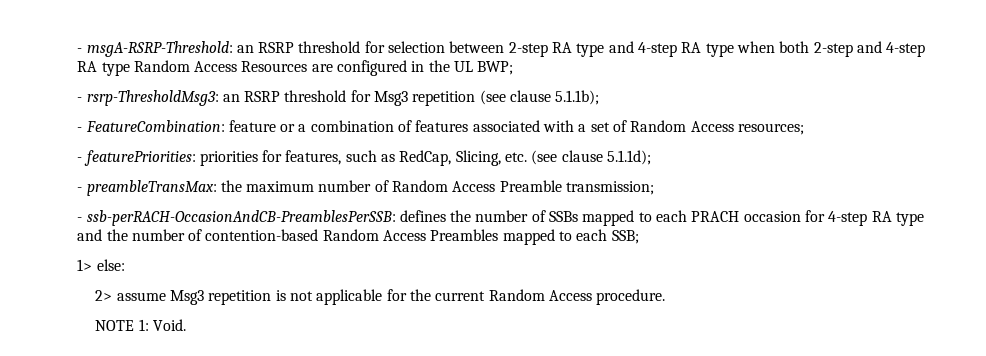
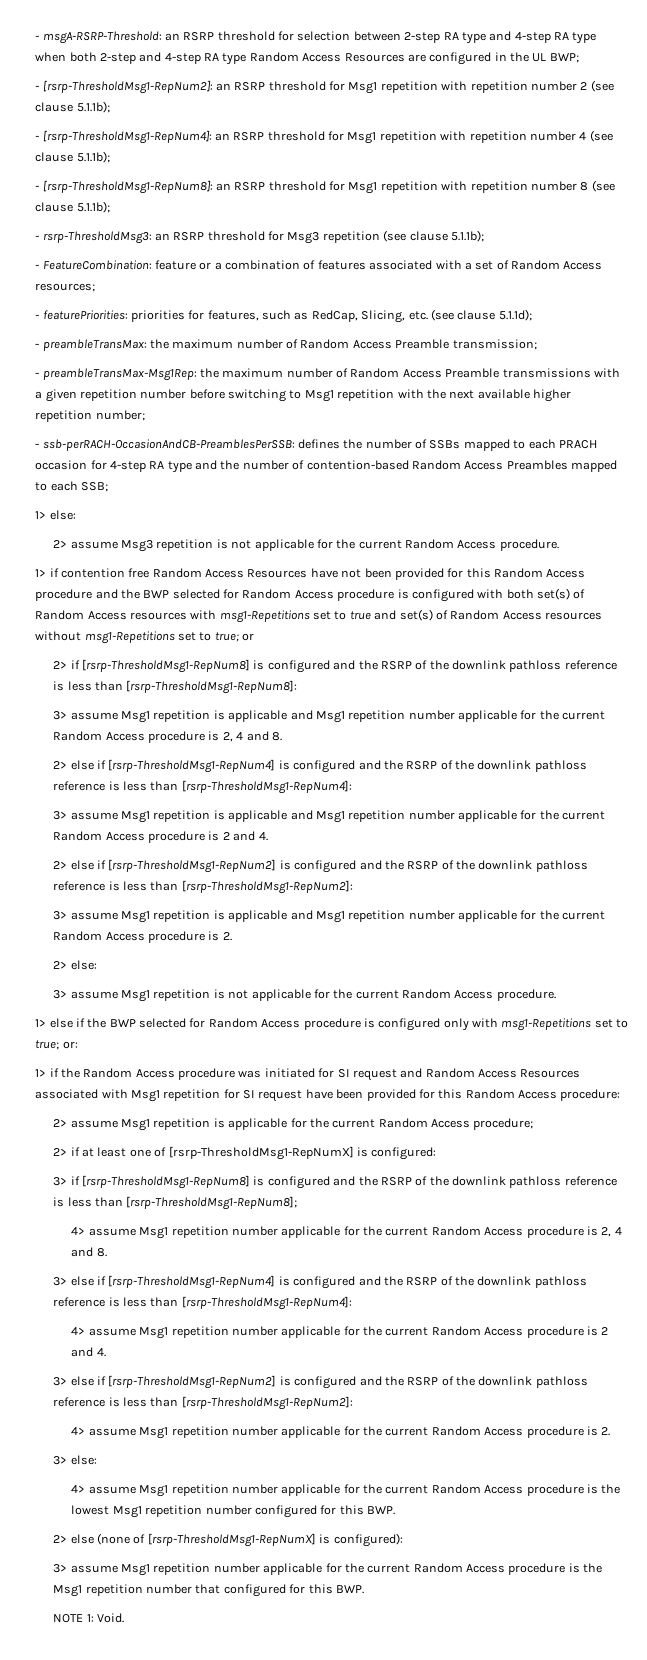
+ - [rsrp-ThresholdMsg1-RepNum2]: an RSRP threshold for Msg1 repetition with repetition number 2 (see clause 5.1.1b);
+ - [rsrp-ThresholdMsg1-RepNum4]: an RSRP threshold for Msg1 repetition with repetition number 4 (see clause 5.1.1b);
+ - [rsrp-ThresholdMsg1-RepNum8]: an RSRP threshold for Msg1 repetition with repetition number 8 (see clause 5.1.1b);
+ - preambleTransMax-Msg1Rep: the maximum number of Random Access Preamble transmissions with a given repetition number before switching to Msg1 repetition with the next available higher repetition number;
+ 1> if contention free Random Access Resources have not been provided for this Random Access procedure and the BWP selected for Random Access procedure is configured with both set(s) of Random Access resources with msg1-Repetitions set to true and set(s) of Random Access resources without msg1-Repetitions set to true; or
+ 2> if [rsrp-ThresholdMsg1-RepNum8] is configured and the RSRP of the downlink pathloss reference is less than [rsrp-ThresholdMsg1-RepNum8]:
+ 3> assume Msg1 repetition is applicable and Msg1 repetition number applicable for the current Random Access procedure is 2, 4 and 8.
+ 2> else if [rsrp-ThresholdMsg1-RepNum4] is configured and the RSRP of the downlink pathloss reference is less than [rsrp-ThresholdMsg1-RepNum4]:
+ 3> assume Msg1 repetition is applicable and Msg1 repetition number applicable for the current Random Access procedure is 2 and 4.
+ 2> else if [rsrp-ThresholdMsg1-RepNum2] is configured and the RSRP of the downlink pathloss reference is less than [rsrp-ThresholdMsg1-RepNum2]:
+ 3> assume Msg1 repetition is applicable and Msg1 repetition number applicable for the current Random Access procedure is 2.
+ 2> else:
+ 3> assume Msg1 repetition is not applicable for the current Random Access procedure.
+ 1> else if the BWP selected for Random Access procedure is configured only with msg1-Repetitions set to true; or:
+ 1> if the Random Access procedure was initiated for SI request and Random Access Resources associated with Msg1 repetition for SI request have been provided for this Random Access procedure:
+ 2> assume Msg1 repetition is applicable for the current Random Access procedure;
+ 2> if at least one of [rsrp-ThresholdMsg1-RepNumX] is configured:
+ 3> if [rsrp-ThresholdMsg1-RepNum8] is configured and the RSRP of the downlink pathloss reference is less than [rsrp-ThresholdMsg1-RepNum8];
+ 4> assume Msg1 repetition number applicable for the current Random Access procedure is 2, 4 and 8.
+ 3> else if [rsrp-ThresholdMsg1-RepNum4] is configured and the RSRP of the downlink pathloss reference is less than [rsrp-ThresholdMsg1-RepNum4]:
+ 4> assume Msg1 repetition number applicable for the current Random Access procedure is 2 and 4.
+ 3> else if [rsrp-ThresholdMsg1-RepNum2] is configured and the RSRP of the downlink pathloss reference is less than [rsrp-ThresholdMsg1-RepNum2]:
+ 4> assume Msg1 repetition number applicable for the current Random Access procedure is 2.
+ 3> else:
+ 4> assume Msg1 repetition number applicable for the current Random Access procedure is the lowest Msg1 repetition number configured for this BWP.
+ 2> else (none of [rsrp-ThresholdMsg1-RepNumX] is configured):
+ 3> assume Msg1 repetition number applicable for the current Random Access procedure is the Msg1 repetition number that configured for this BWP.

